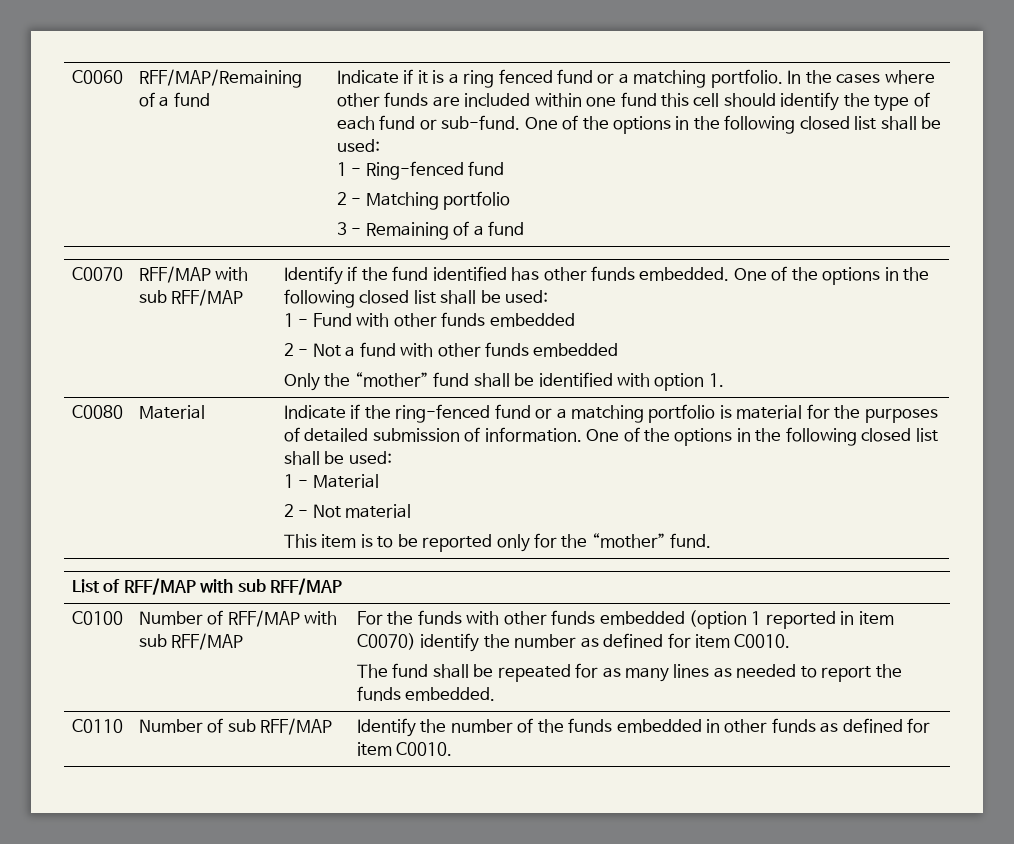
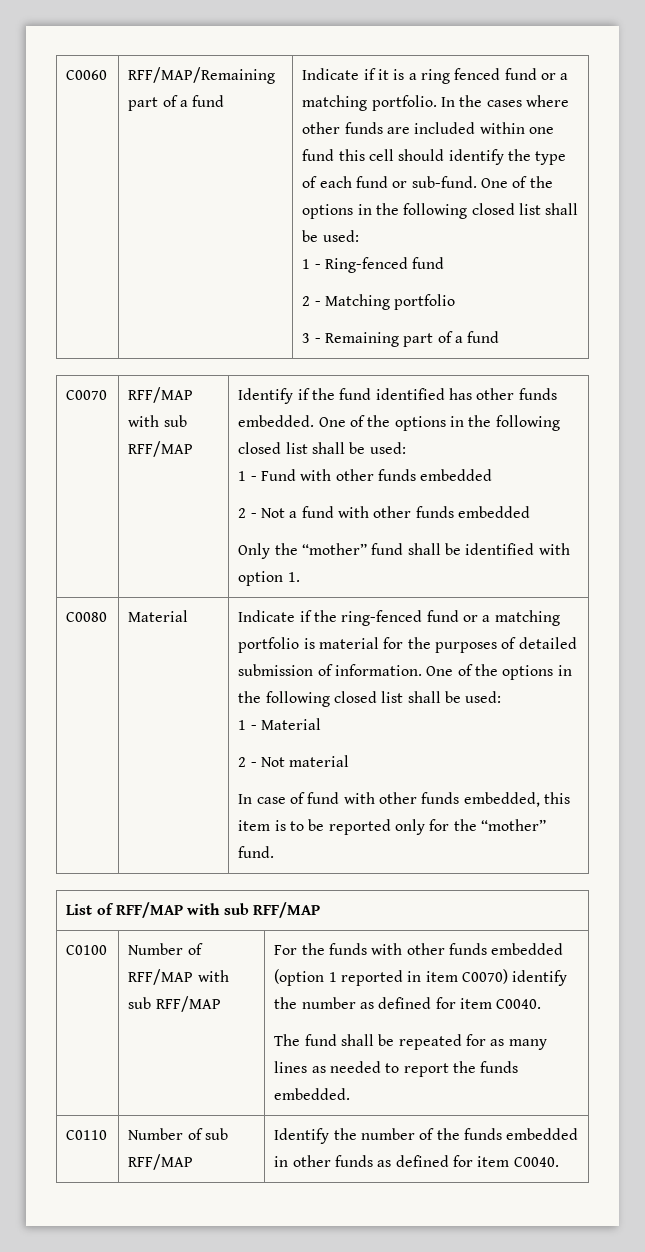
- RFF/MAP/Remaining of a fund
+ RFF/MAP/Remaining part of a fund
- 3 - Remaining of a fund
+ 3 - Remaining part of a fund
- This item is to be reported only for the “mother” fund.
+ In case of fund with other funds embedded, this item is to be reported only for the “mother” fund.
- For the funds with other funds embedded (option 1 reported in item C0070) identify the number as defined for item C0010.
+ For the funds with other funds embedded (option 1 reported in item C0070) identify the number as defined for item C0040.
- C0110 | Number of sub RFF/MAP | Identify the number of the funds embedded in other funds as defined for item C0010.
+ C0110 | Number of sub RFF/MAP | Identify the number of the funds embedded in other funds as defined for item C0040.

